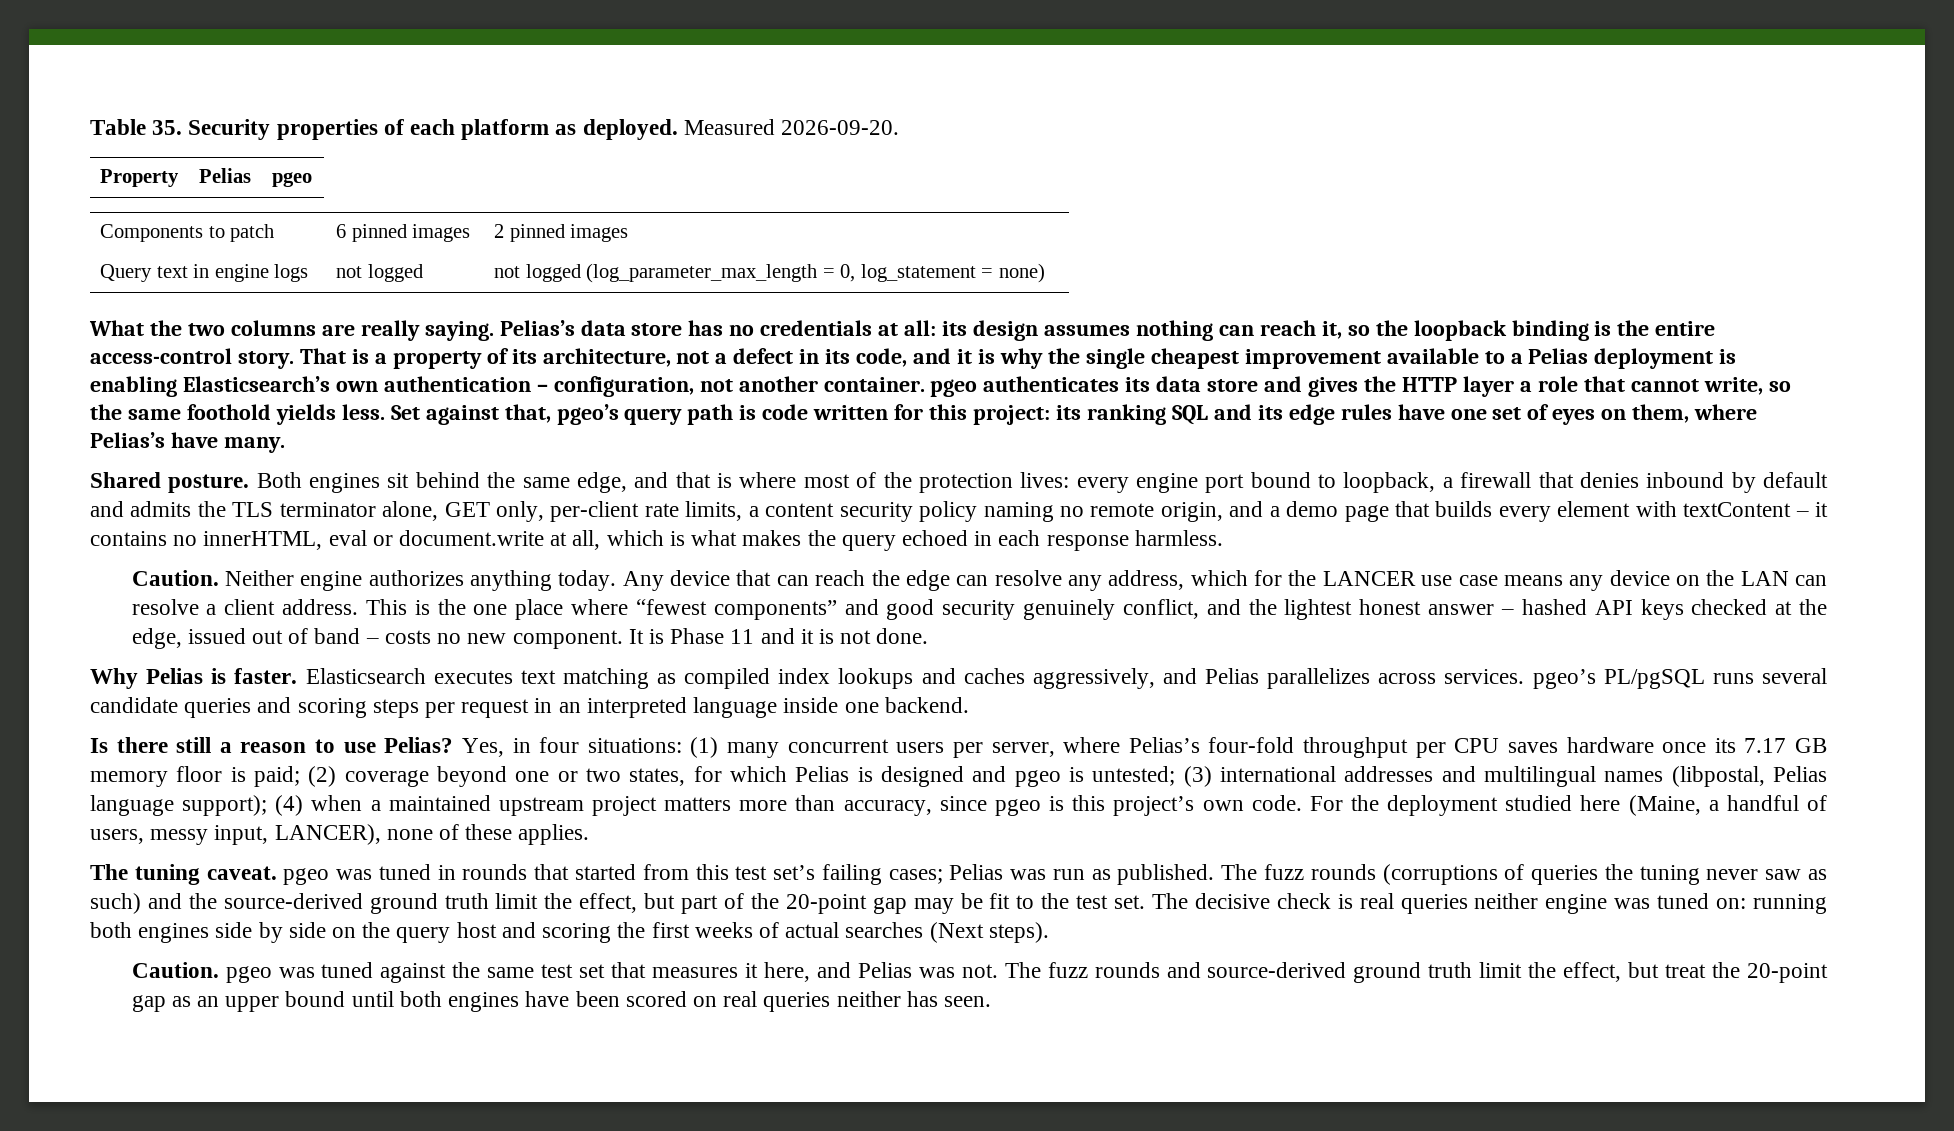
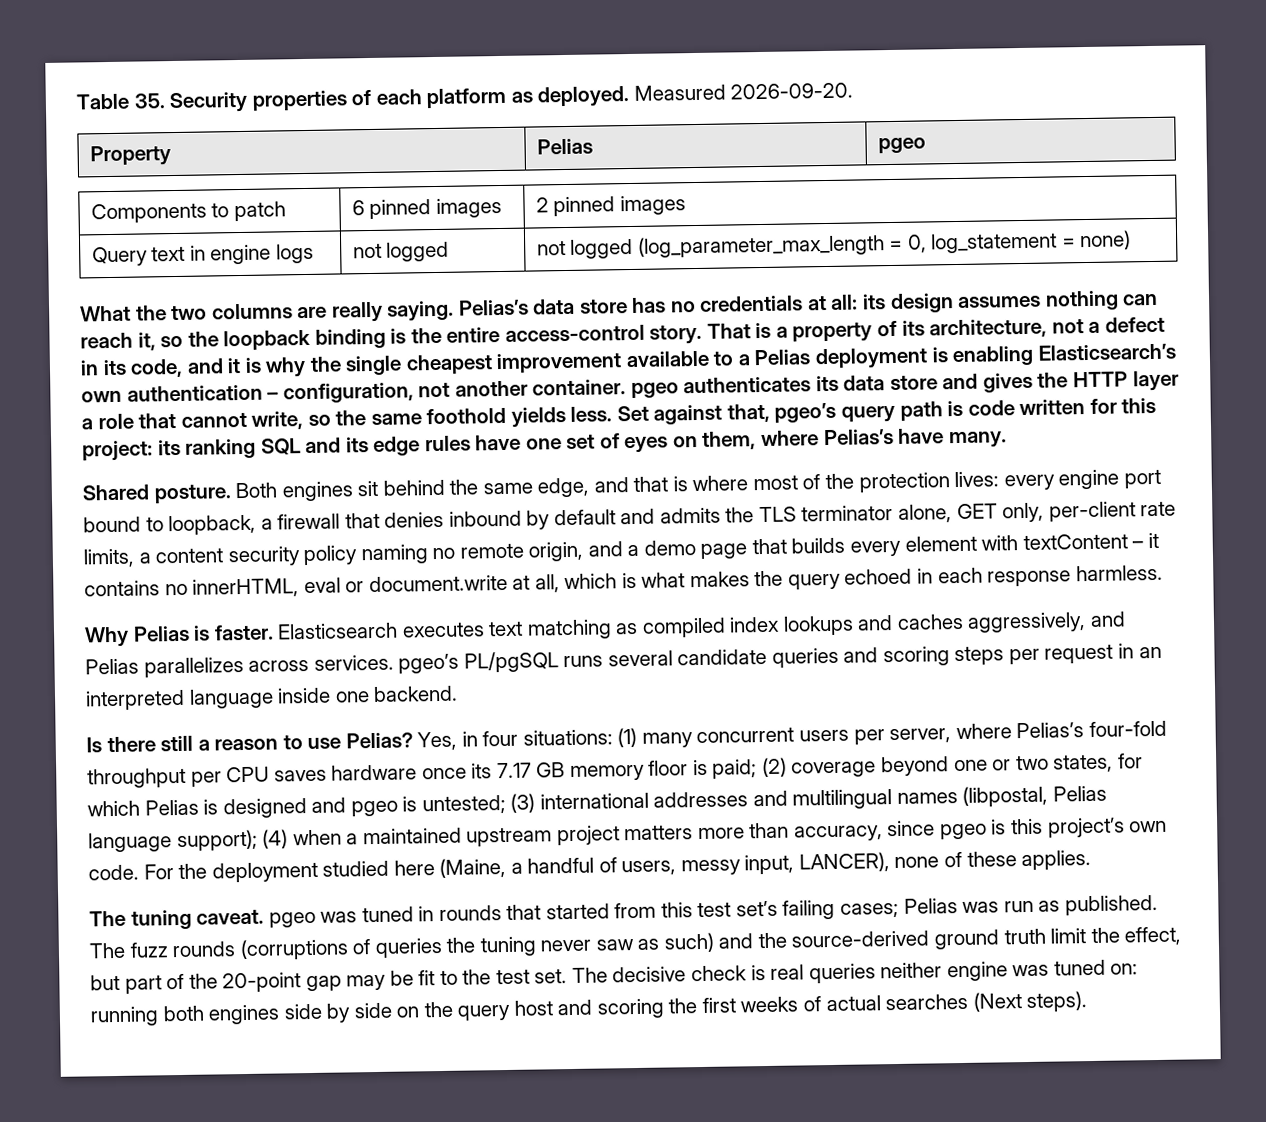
- Caution. Neither engine authorizes anything today. Any device that can reach the edge can resolve any address, which for the LANCER use case means any device on the LAN can resolve a client address. This is the one place where “fewest components” and good security genuinely conflict, and the lightest honest answer – hashed API keys checked at the edge, issued out of band – costs no new component. It is Phase 11 and it is not done.
- Caution. pgeo was tuned against the same test set that measures it here, and Pelias was not. The fuzz rounds and source-derived ground truth limit the effect, but treat the 20-point gap as an upper bound until both engines have been scored on real queries neither has seen.

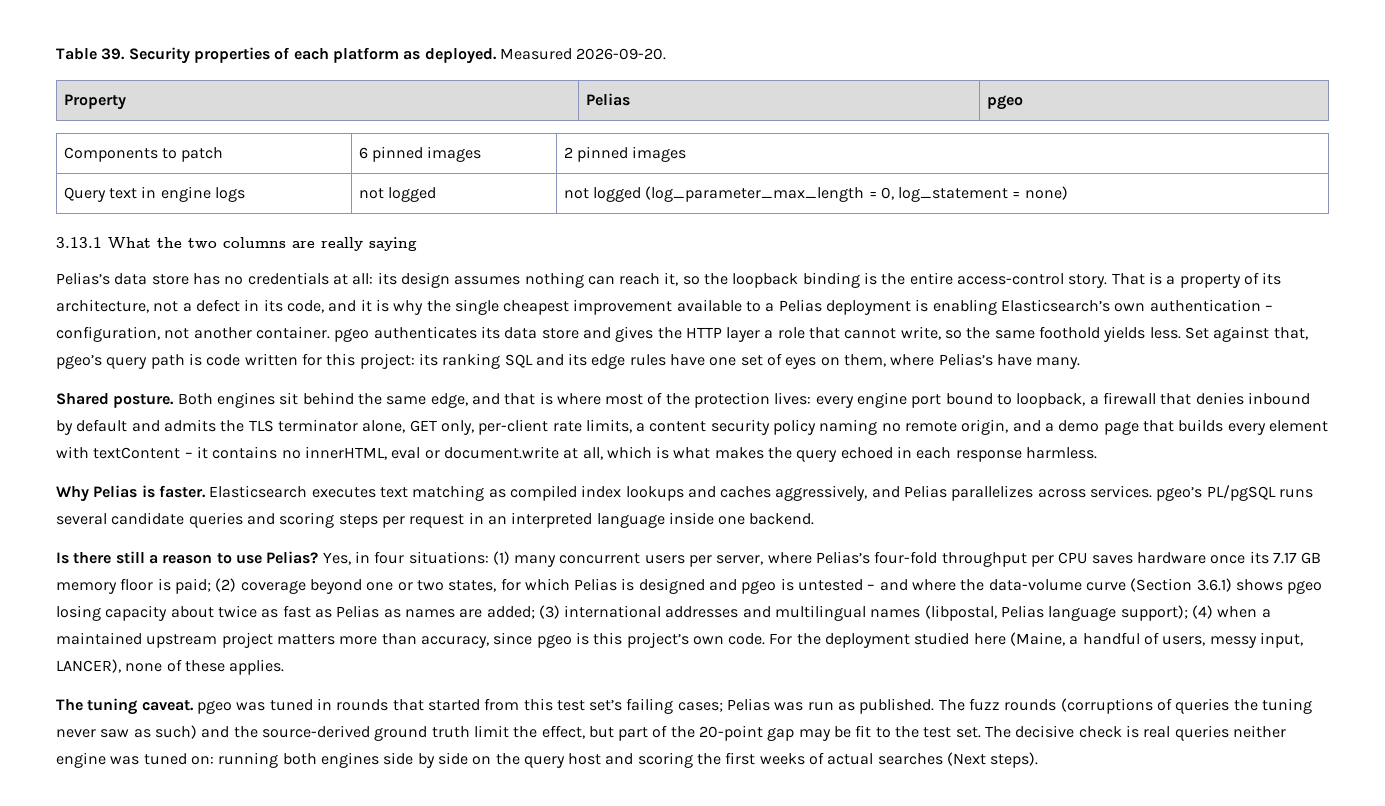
- Table 35. Security properties of each platform as deployed.
+ Table 39. Security properties of each platform as deployed.
- What the two columns are really saying. Pelias’s data store has no credentials at all: its design assumes nothing can reach it, so the loopback binding is the entire access-control story.
+ 3.13.1 What the two columns are really saying
+ Pelias’s data store has no credentials at all: its design assumes nothing can reach it, so the loopback binding is the entire access-control story.
- (2) coverage beyond one or two states, for which Pelias is designed and pgeo is untested;
+ (2) coverage beyond one or two states, for which Pelias is designed and pgeo is untested – and where the data-volume curve (Section 3.6.1) shows pgeo losing capacity about twice as fast as Pelias as names are added;

